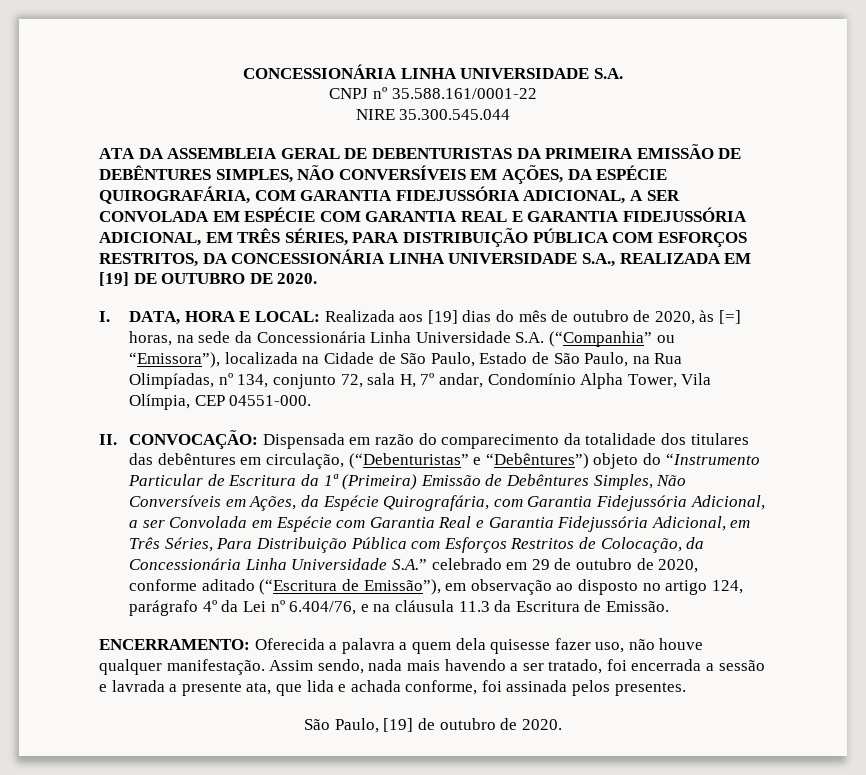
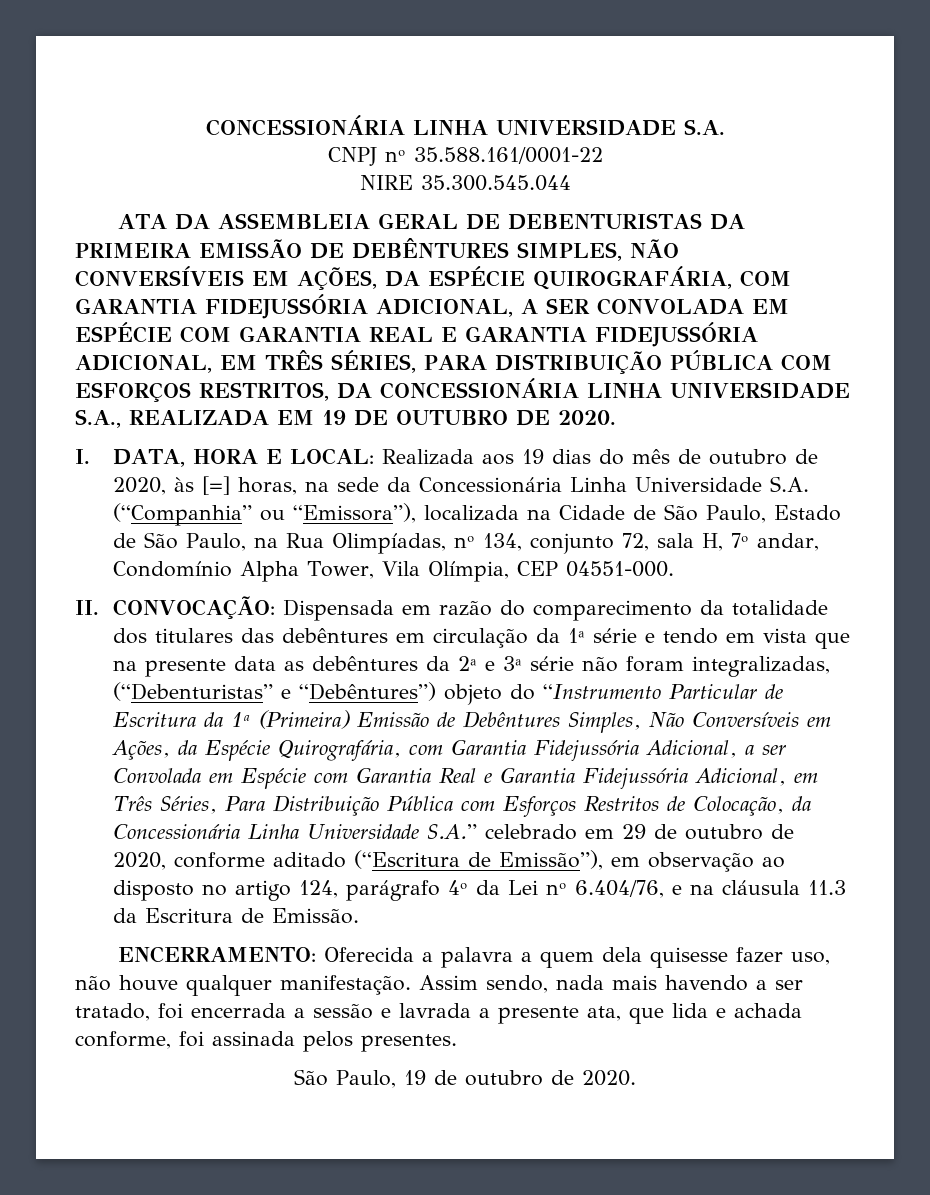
- ATA DA ASSEMBLEIA GERAL DE DEBENTURISTAS DA PRIMEIRA EMISSÃO DE DEBÊNTURES SIMPLES, NÃO CONVERSÍVEIS EM AÇÕES, DA ESPÉCIE QUIROGRAFÁRIA, COM GARANTIA FIDEJUSSÓRIA ADICIONAL, A SER CONVOLADA EM ESPÉCIE COM GARANTIA REAL E GARANTIA FIDEJUSSÓRIA ADICIONAL, EM TRÊS SÉRIES, PARA DISTRIBUIÇÃO PÚBLICA COM ESFORÇOS RESTRITOS, DA CONCESSIONÁRIA LINHA UNIVERSIDADE S.A., REALIZADA EM [19] DE OUTUBRO DE 2020.
+ ATA DA ASSEMBLEIA GERAL DE DEBENTURISTAS DA PRIMEIRA EMISSÃO DE DEBÊNTURES SIMPLES, NÃO CONVERSÍVEIS EM AÇÕES, DA ESPÉCIE QUIROGRAFÁRIA, COM GARANTIA FIDEJUSSÓRIA ADICIONAL, A SER CONVOLADA EM ESPÉCIE COM GARANTIA REAL E GARANTIA FIDEJUSSÓRIA ADICIONAL, EM TRÊS SÉRIES, PARA DISTRIBUIÇÃO PÚBLICA COM ESFORÇOS RESTRITOS, DA CONCESSIONÁRIA LINHA UNIVERSIDADE S.A., REALIZADA EM 19 DE OUTUBRO DE 2020.
- I. DATA, HORA E LOCAL: Realizada aos [19] dias do mês de outubro de 2020, às [=] horas, na sede da Concessionária Linha Universidade S.A. (“Companhia” ou “Emissora”), localizada na Cidade de São Paulo, Estado de São Paulo, na Rua Olimpíadas, nº 134, conjunto 72, sala H, 7º andar, Condomínio Alpha Tower, Vila Olímpia, CEP 04551-000.
+ I. DATA, HORA E LOCAL: Realizada aos 19 dias do mês de outubro de 2020, às [=] horas, na sede da Concessionária Linha Universidade S.A. (“Companhia” ou “Emissora”), localizada na Cidade de São Paulo, Estado de São Paulo, na Rua Olimpíadas, nº 134, conjunto 72, sala H, 7º andar, Condomínio Alpha Tower, Vila Olímpia, CEP 04551-000.
- Dispensada em razão do comparecimento da totalidade dos titulares das debêntures em circulação, (“Debenturistas” e “Debêntures”) objeto do “Instrumento Particular de Escritura da 1ª (Primeira) Emissão de Debêntures Simples, Não Conversíveis em Ações, da Espécie Quirografária, com Garantia Fidejussória Adicional, a ser Convolada em Espécie com Garantia Real e Garantia Fidejussória Adicional, em Três Séries, Para Distribuição Pública com Esforços Restritos de Colocação, da Concessionária Linha Universidade S.A.” celebrado em 29 de outubro de 2020, conforme aditado (“Escritura de Emissão”), em observação ao disposto no artigo 124, parágrafo 4º da Lei nº 6.404/76, e na cláusula 11.3 da Escritura de Emissão.
+ Dispensada em razão do comparecimento da totalidade dos titulares das debêntures em circulação da 1ª série e tendo em vista que na presente data as debêntures da 2ª e 3ª série não foram integralizadas, (“Debenturistas” e “Debêntures”) objeto do “Instrumento Particular de Escritura da 1ª (Primeira) Emissão de Debêntures Simples, Não Conversíveis em Ações, da Espécie Quirografária, com Garantia Fidejussória Adicional, a ser Convolada em Espécie com Garantia Real e Garantia Fidejussória Adicional, em Três Séries, Para Distribuição Pública com Esforços Restritos de Colocação, da Concessionária Linha Universidade S.A.” celebrado em 29 de outubro de 2020, conforme aditado (“Escritura de Emissão”), em observação ao disposto no artigo 124, parágrafo 4º da Lei nº 6.404/76, e na cláusula 11.3 da Escritura de Emissão.
- São Paulo, [19] de outubro de 2020.
+ São Paulo, 19 de outubro de 2020.

